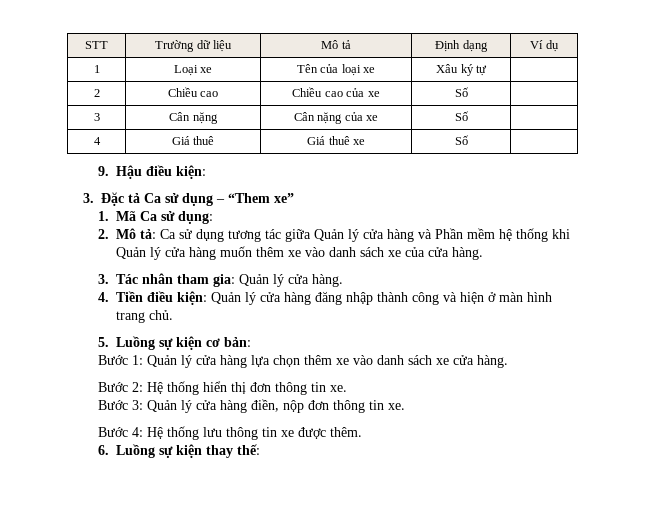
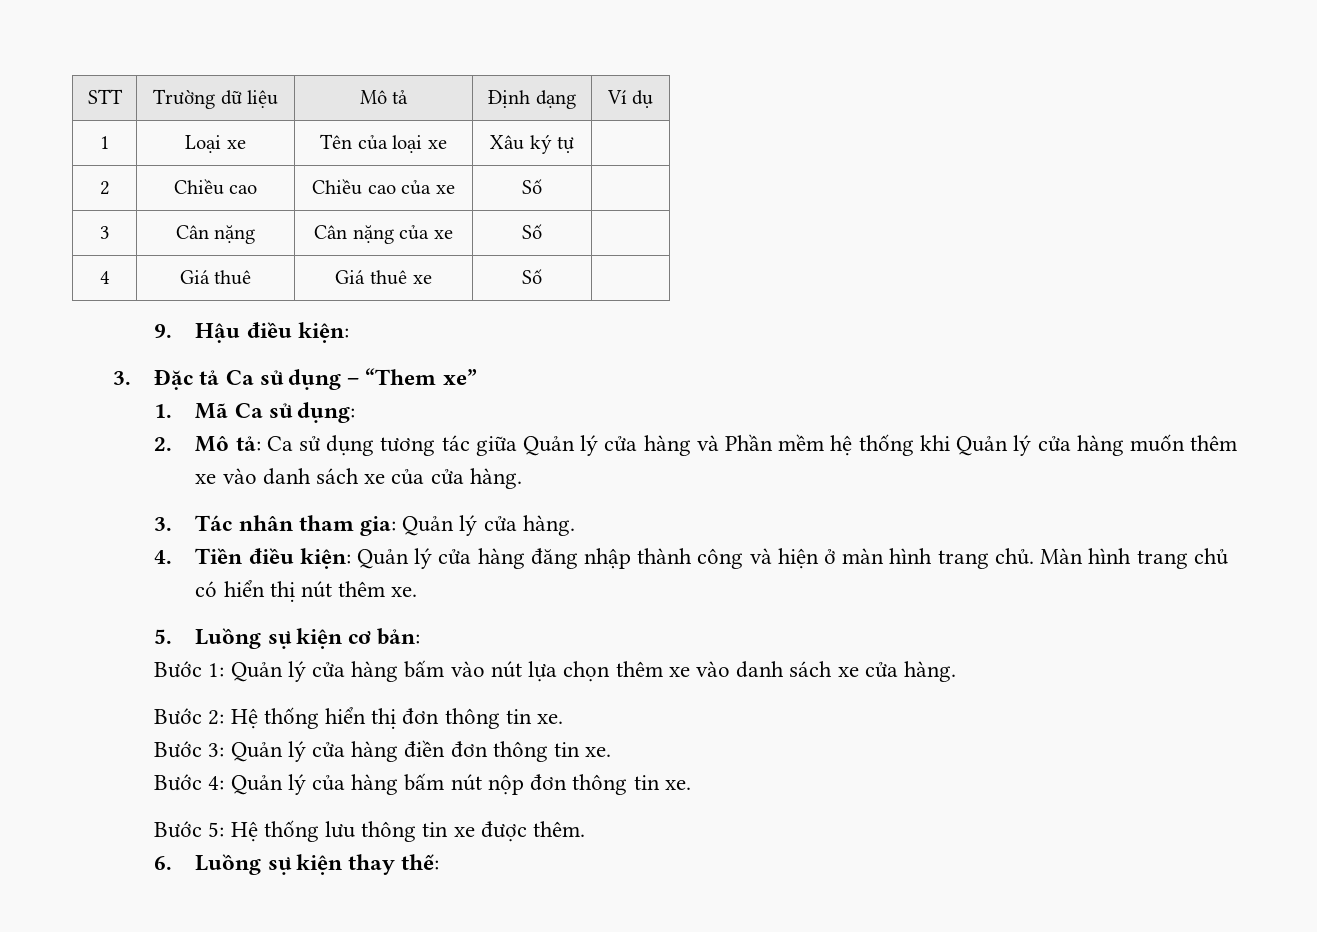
+ Màn hình trang chủ có hiển thị nút thêm xe.
- Bước 1: Quản lý cửa hàng lựa chọn thêm xe vào danh sách xe cửa hàng.
+ Bước 1: Quản lý cửa hàng bấm vào nút lựa chọn thêm xe vào danh sách xe cửa hàng.
- Bước 3: Quản lý cửa hàng điền, nộp đơn thông tin xe.
+ Bước 3: Quản lý cửa hàng điền đơn thông tin xe.
+ Bước 4: Quản lý của hàng bấm nút nộp đơn thông tin xe.
- Bước 4: Hệ thống lưu thông tin xe được thêm.
+ Bước 5: Hệ thống lưu thông tin xe được thêm.

